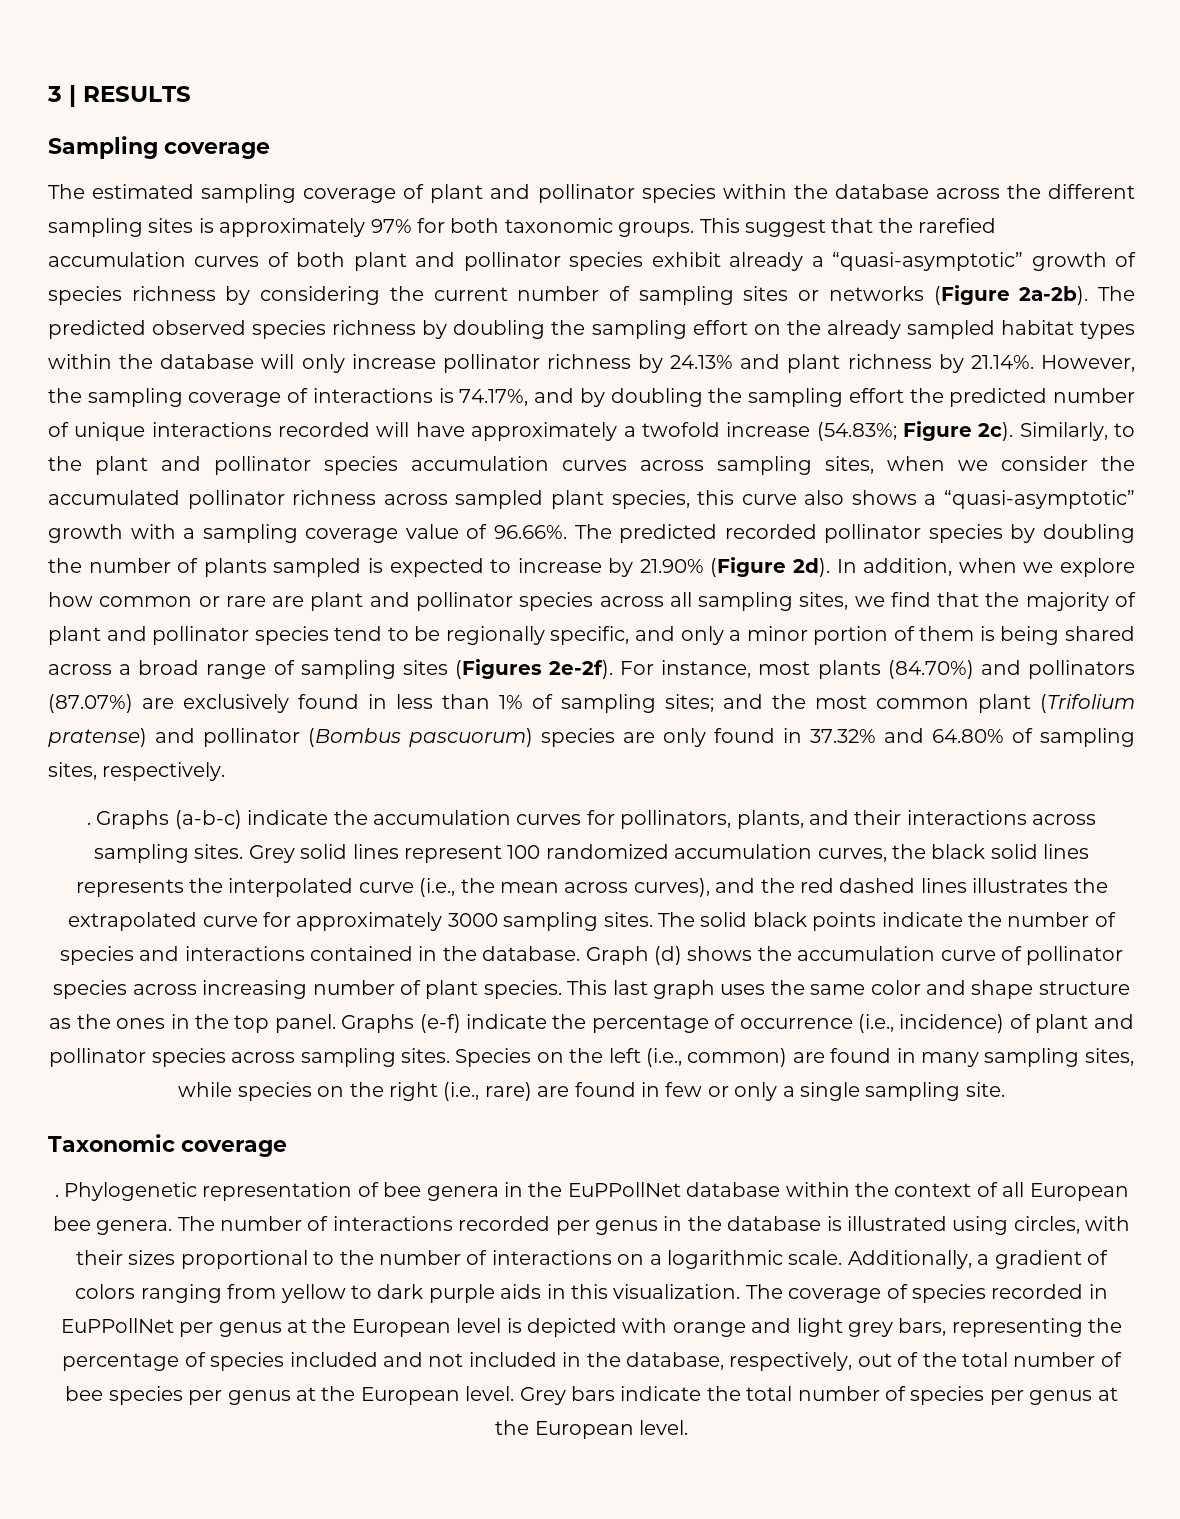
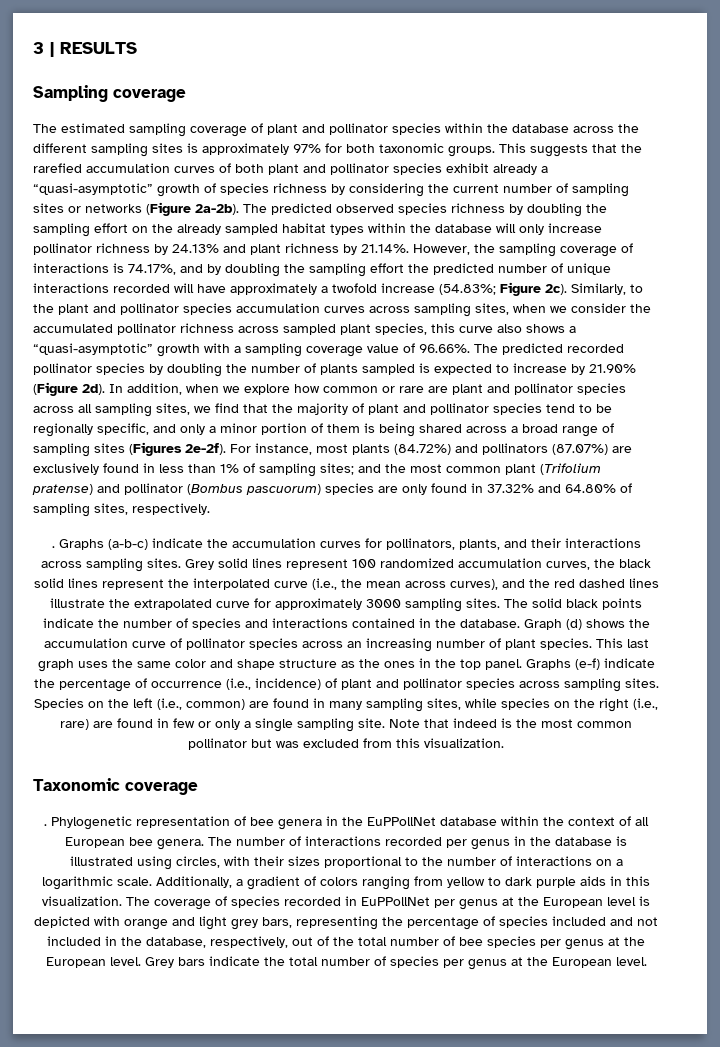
- This suggest that the rarefied accumulation curves of both plant and pollinator species exhibit already a “quasi-asymptotic” growth of species richness by considering the current number of sampling sites or networks (Figure 2a-2b).
+ This suggests that the rarefied accumulation curves of both plant and pollinator species exhibit already a “quasi-asymptotic” growth of species richness by considering the current number of sampling sites or networks (Figure 2a-2b).
- For instance, most plants (84.70%) and pollinators (87.07%) are exclusively found in less than 1% of sampling sites; and the most common plant (Trifolium pratense) and pollinator (Bombus pascuorum) species are only found in 37.32% and 64.80% of sampling sites, respectively.
+ For instance, most plants (84.72%) and pollinators (87.07%) are exclusively found in less than 1% of sampling sites; and the most common plant (Trifolium pratense) and pollinator (Bombus pascuorum) species are only found in 37.32% and 64.80% of sampling sites, respectively.
- Grey solid lines represent 100 randomized accumulation curves, the black solid lines represents the interpolated curve (i.e., the mean across curves), and the red dashed lines illustrates the extrapolated curve for approximately 3000 sampling sites.
+ Grey solid lines represent 100 randomized accumulation curves, the black solid lines represent the interpolated curve (i.e., the mean across curves), and the red dashed lines illustrate the extrapolated curve for approximately 3000 sampling sites.
- Graph (d) shows the accumulation curve of pollinator species across increasing number of plant species.
+ Graph (d) shows the accumulation curve of pollinator species across an increasing number of plant species.
+ Note that indeed is the most common pollinator but was excluded from this visualization.

